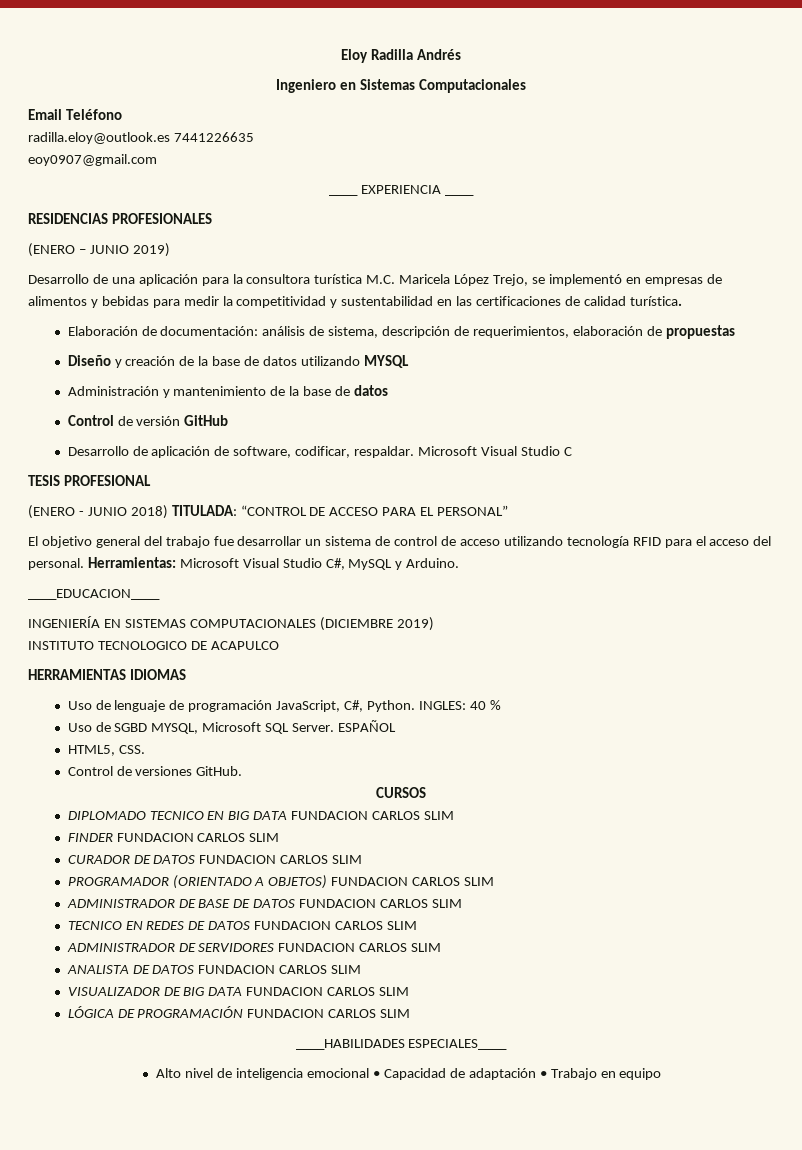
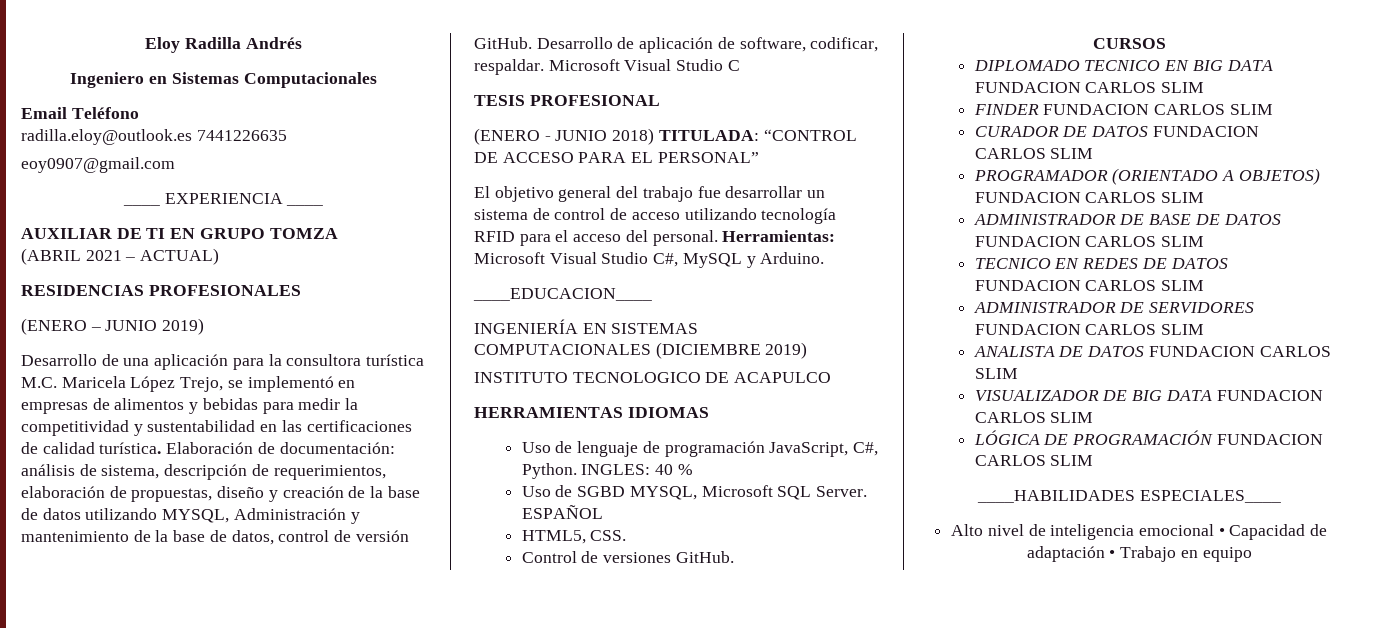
+ AUXILIAR DE TI EN GRUPO TOMZA
+ (ABRIL 2021 – ACTUAL)
- Desarrollo de una aplicación para la consultora turística M.C. Maricela López Trejo, se implementó en empresas de alimentos y bebidas para medir la competitividad y sustentabilidad en las certificaciones de calidad turística.
- Elaboración de documentación:
+ Desarrollo de una aplicación para la consultora turística M.C. Maricela López Trejo, se implementó en empresas de alimentos y bebidas para medir la competitividad y sustentabilidad en las certificaciones de calidad turística. Elaboración de documentación:
- análisis de sistema, descripción de requerimientos, elaboración de propuestas
- Diseño y creación de la base de datos utilizando MYSQL
- Administración y mantenimiento de la base de datos
- Control de versión GitHub
- Desarrollo de aplicación de software, codificar, respaldar.
+ análisis de sistema, descripción de requerimientos, elaboración de propuestas, diseño y creación de la base de datos utilizando MYSQL, Administración y mantenimiento de la base de datos, control de versión GitHub. Desarrollo de aplicación de software, codificar, respaldar.

